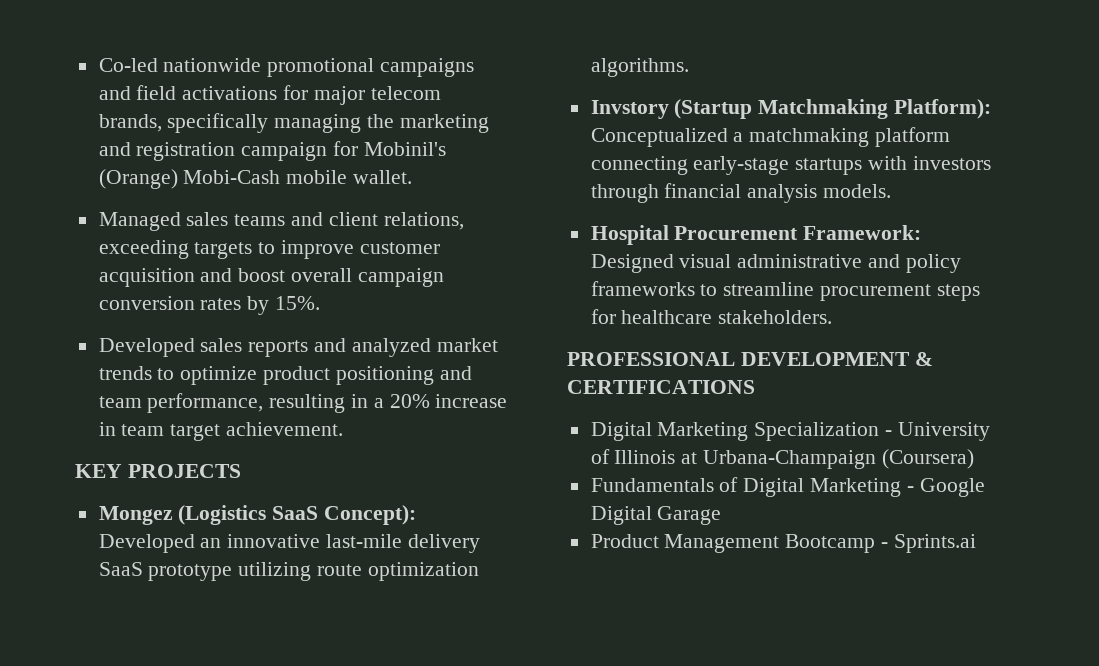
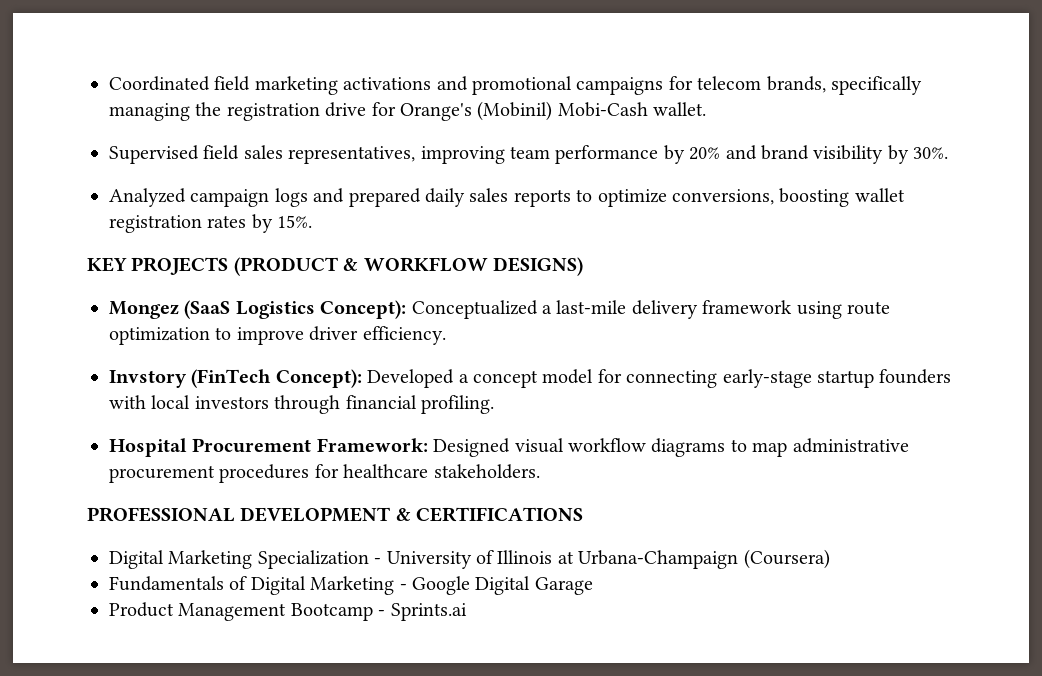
- Co-led nationwide promotional campaigns and field activations for major telecom brands, specifically managing the marketing and registration campaign for Mobinil's (Orange) Mobi-Cash mobile wallet.
- Managed sales teams and client relations, exceeding targets to improve customer acquisition and boost overall campaign conversion rates by 15%.
- Developed sales reports and analyzed market trends to optimize product positioning and team performance, resulting in a 20% increase in team target achievement.
- KEY PROJECTS
- Mongez (Logistics SaaS Concept): Developed an innovative last-mile delivery SaaS prototype utilizing route optimization algorithms.
- Invstory (Startup Matchmaking Platform): Conceptualized a matchmaking platform connecting early-stage startups with investors through financial analysis models.
+ Coordinated field marketing activations and promotional campaigns for telecom brands, specifically managing the registration drive for Orange's (Mobinil) Mobi-Cash wallet.
+ Supervised field sales representatives, improving team performance by 20% and brand visibility by 30%.
+ Analyzed campaign logs and prepared daily sales reports to optimize conversions, boosting wallet registration rates by 15%.
+ KEY PROJECTS (PRODUCT & WORKFLOW DESIGNS)
+ Mongez (SaaS Logistics Concept): Conceptualized a last-mile delivery framework using route optimization to improve driver efficiency.
+ Invstory (FinTech Concept): Developed a concept model for connecting early-stage startup founders with local investors through financial profiling.
- Hospital Procurement Framework: Designed visual administrative and policy frameworks to streamline procurement steps for healthcare stakeholders.
+ Hospital Procurement Framework: Designed visual workflow diagrams to map administrative procurement procedures for healthcare stakeholders.

